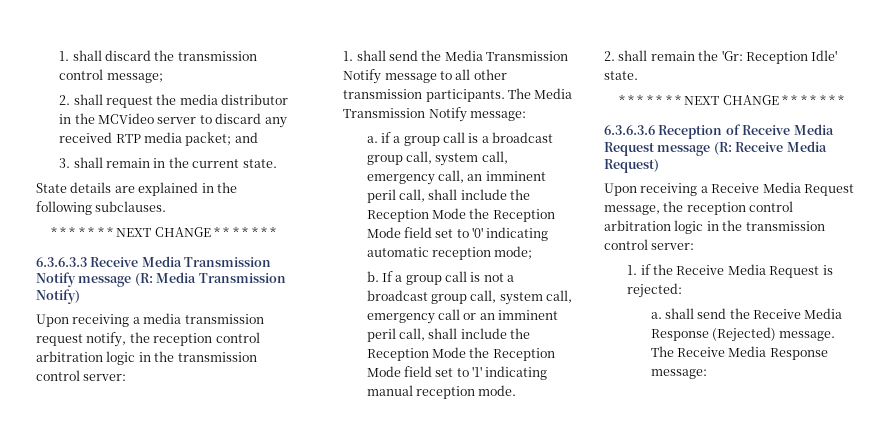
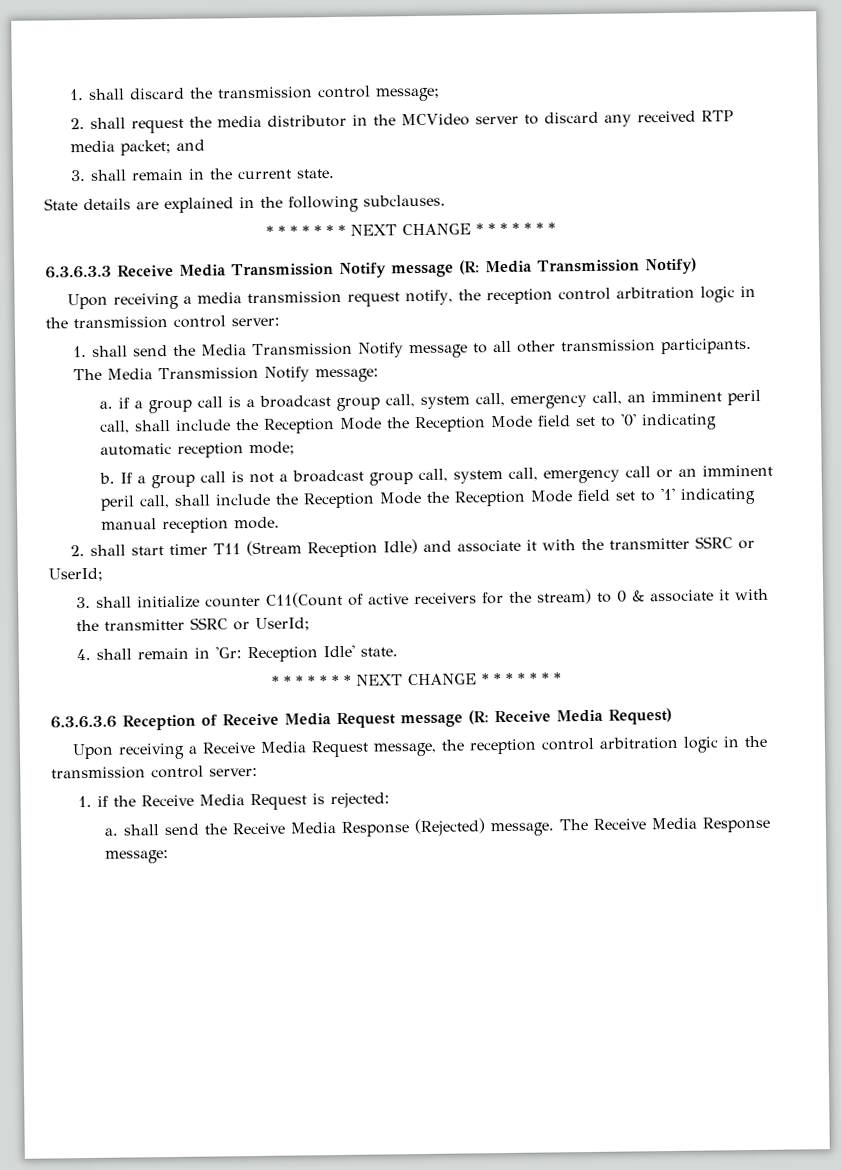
- 2. shall remain the 'Gr: Reception Idle' state.
+ 2. shall start timer T11 (Stream Reception Idle) and associate it with the transmitter SSRC or UserId;
+ 3. shall initialize counter C11(Count of active receivers for the stream) to 0 & associate it with the transmitter SSRC or UserId;
+ 4. shall remain in 'Gr: Reception Idle' state.

